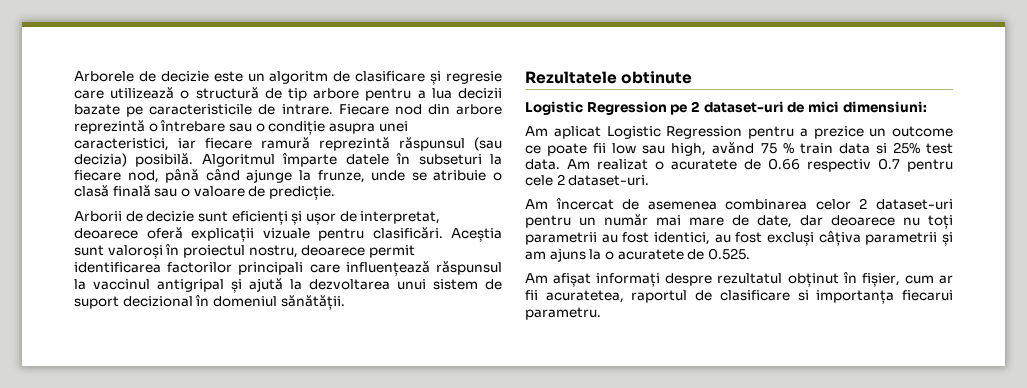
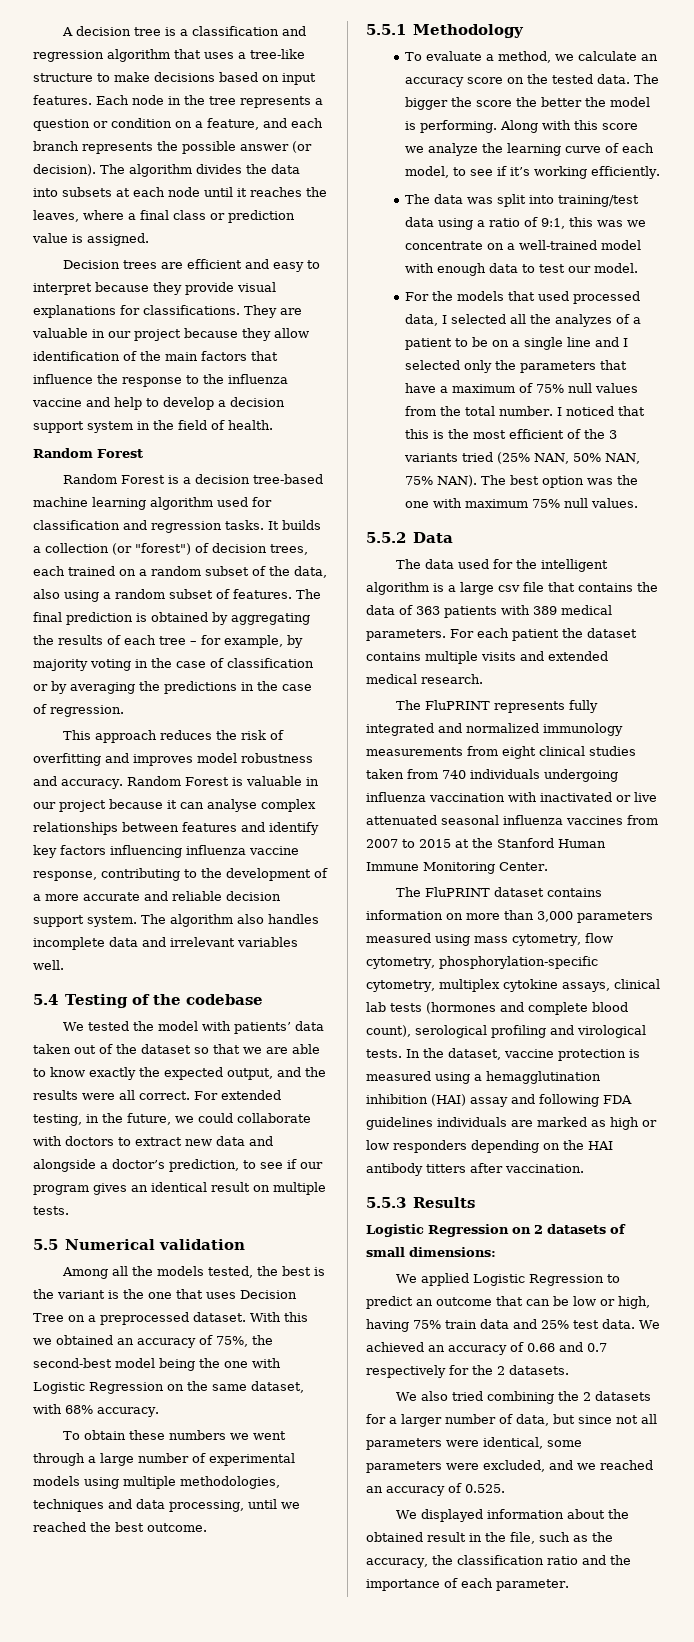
- Arborele de decizie este un algoritm de clasificare și regresie care utilizează o structură de tip arbore pentru a lua decizii bazate pe caracteristicile de intrare. Fiecare nod din arbore reprezintă o întrebare sau o condiție asupra unei caracteristici, iar fiecare ramură reprezintă răspunsul (sau decizia) posibilă. Algoritmul împarte datele în subseturi la fiecare nod, până când ajunge la frunze, unde se atribuie o clasă finală sau o valoare de predicție.
- Arborii de decizie sunt eficienți și ușor de interpretat, deoarece oferă explicații vizuale pentru clasificări. Aceștia sunt valoroși în proiectul nostru, deoarece permit identificarea factorilor principali care influențează răspunsul la vaccinul antigripal și ajută la dezvoltarea unui sistem de suport decizional în domeniul sănătății.
- Rezultatele obtinute
- Logistic Regression pe 2 dataset-uri de mici dimensiuni:
- Am aplicat Logistic Regression pentru a prezice un outcome ce poate fii low sau high, avănd 75 % train data si 25% test data.
+ A decision tree is a classification and regression algorithm that uses a tree-like structure to make decisions based on input features. Each node in the tree represents a question or condition on a feature, and each branch represents the possible answer (or decision). The algorithm divides the data into subsets at each node until it reaches the leaves, where a final class or prediction value is assigned.
+ Decision trees are efficient and easy to interpret because they provide visual explanations for classifications. They are valuable in our project because they allow identification of the main factors that influence the response to the influenza vaccine and help to develop a decision support system in the field of health.
+ Random Forest
+ Random Forest is a decision tree-based machine learning algorithm used for classification and regression tasks. It builds a collection (or "forest") of decision trees, each trained on a random subset of the data, also using a random subset of features. The final prediction is obtained by aggregating the results of each tree – for example, by majority voting in the case of classification or by averaging the predictions in the case of regression.
+ This approach reduces the risk of overfitting and improves model robustness and accuracy. Random Forest is valuable in our project because it can analyse complex relationships between features and identify key factors influencing influenza vaccine response, contributing to the development of a more accurate and reliable decision support system. The algorithm also handles incomplete data and irrelevant variables well.
+ 5.4 Testing of the codebase
+ We tested the model with patients’ data taken out of the dataset so that we are able to know exactly the expected output, and the results were all correct. For extended testing, in the future, we could collaborate with doctors to extract new data and alongside a doctor’s prediction, to see if our program gives an identical result on multiple tests.
+ 5.5 Numerical validation
+ Among all the models tested, the best is the variant is the one that uses Decision Tree on a preprocessed dataset. With this we obtained an accuracy of 75%, the second-best model being the one with Logistic Regression on the same dataset, with 68% accuracy.
+ To obtain these numbers we went through a large number of experimental models using multiple methodologies, techniques and data processing, until we reached the best outcome.
+ 5.5.1 Methodology
+ To evaluate a method, we calculate an accuracy score on the tested data. The bigger the score the better the model is performing. Along with this score we analyze the learning curve of each model, to see if it’s working efficiently.
+ The data was split into training/test data using a ratio of 9:1, this was we concentrate on a well-trained model with enough data to test our model.
+ For the models that used processed data, I selected all the analyzes of a patient to be on a single line and I selected only the parameters that have a maximum of 75% null values from the total number. I noticed that this is the most efficient of the 3 variants tried (25% NAN, 50% NAN, 75% NAN). The best option was the one with maximum 75% null values.
+ 5.5.2 Data
+ The data used for the intelligent algorithm is a large csv file that contains the data of 363 patients with 389 medical parameters. For each patient the dataset contains multiple visits and extended medical research.
+ The FluPRINT represents fully integrated and normalized immunology measurements from eight clinical studies taken from 740 individuals undergoing influenza vaccination with inactivated or live attenuated seasonal influenza vaccines from 2007 to 2015 at the Stanford Human Immune Monitoring Center.
+ The FluPRINT dataset contains information on more than 3,000 parameters measured using mass cytometry, flow cytometry, phosphorylation-specific cytometry, multiplex cytokine assays, clinical lab tests (hormones and complete blood count), serological profiling and virological tests. In the dataset, vaccine protection is measured using a hemagglutination inhibition (HAI) assay and following FDA guidelines individuals are marked as high or low responders depending on the HAI antibody titters after vaccination.
+ 5.5.3 Results
+ Logistic Regression on 2 datasets of small dimensions:
+ We applied Logistic Regression to predict an outcome that can be low or high, having 75% train data and 25% test data.
- Am realizat o acuratete de 0.66 respectiv 0.7 pentru cele 2 dataset-uri.
- Am încercat de asemenea combinarea celor 2 dataset-uri pentru un număr mai mare de date, dar deoarece nu toți parametrii au fost identici, au fost excluși câțiva parametrii și am ajuns la o acuratete de 0.525.
- Am afișat informați despre rezultatul obținut în fișier, cum ar fii acuratetea, raportul de clasificare si importanța fiecarui parametru.
+ We achieved an accuracy of 0.66 and 0.7 respectively for the 2 datasets.
+ We also tried combining the 2 datasets for a larger number of data, but since not all parameters were identical, some parameters were excluded, and we reached an accuracy of 0.525.
+ We displayed information about the obtained result in the file, such as the accuracy, the classification ratio and the importance of each parameter.

